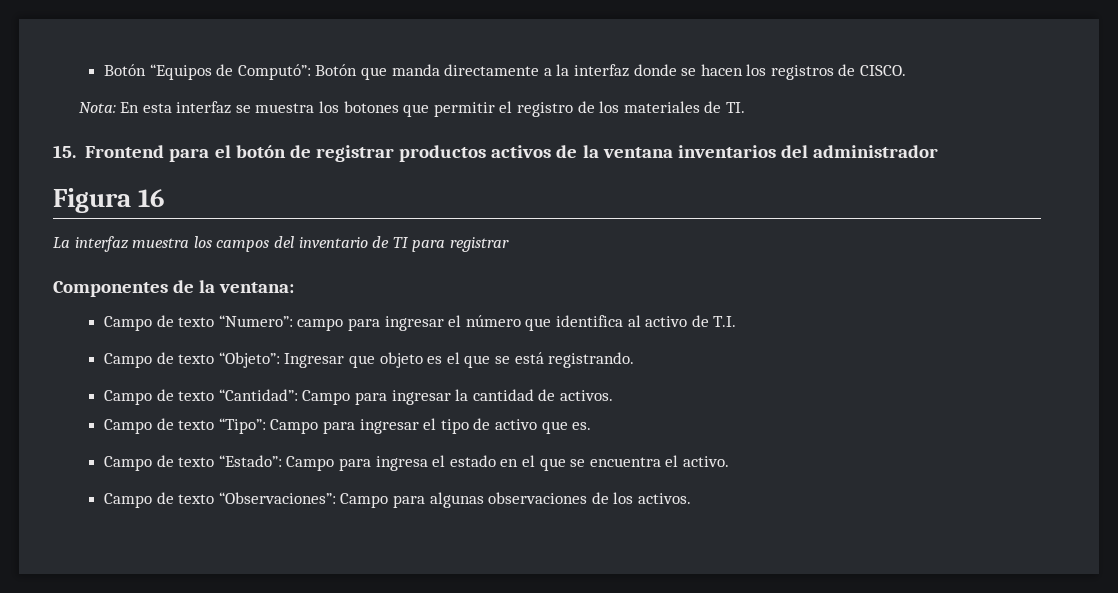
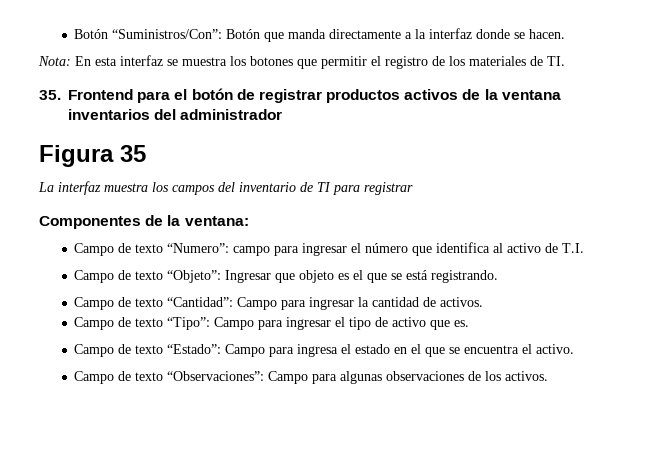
- Botón “Equipos de Computó”: Botón que manda directamente a la interfaz donde se hacen los registros de CISCO.
+ Botón “Suministros/Con”: Botón que manda directamente a la interfaz donde se hacen.
- 15. Frontend para el botón de registrar productos activos de la ventana inventarios del administrador
+ 35. Frontend para el botón de registrar productos activos de la ventana inventarios del administrador
- Figura 16
+ Figura 35

